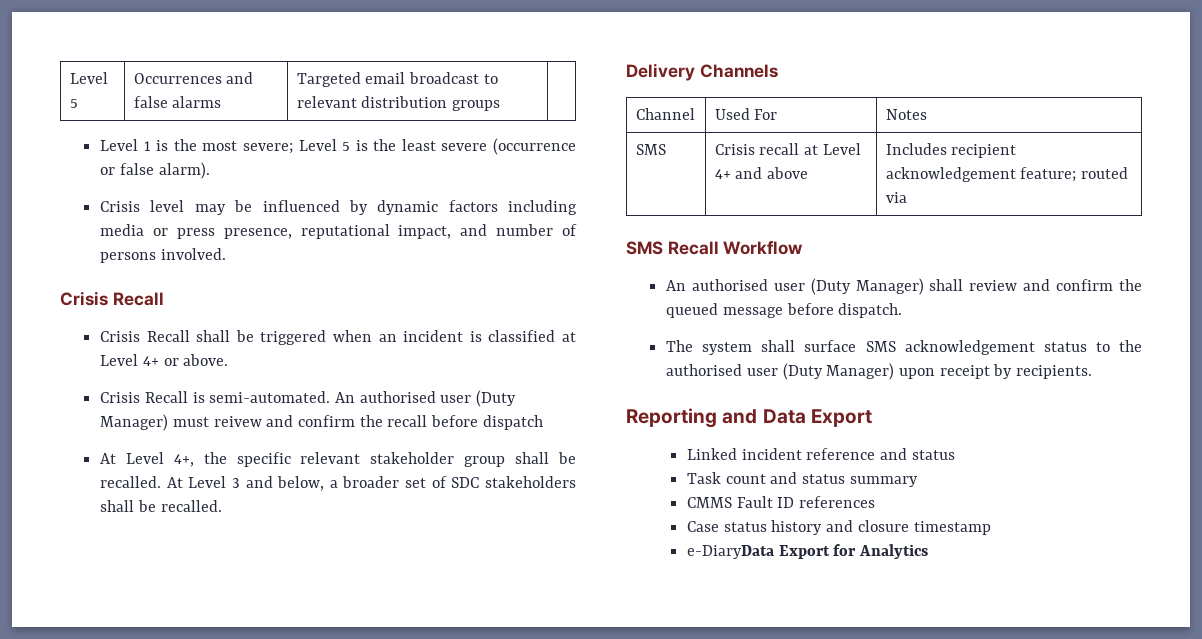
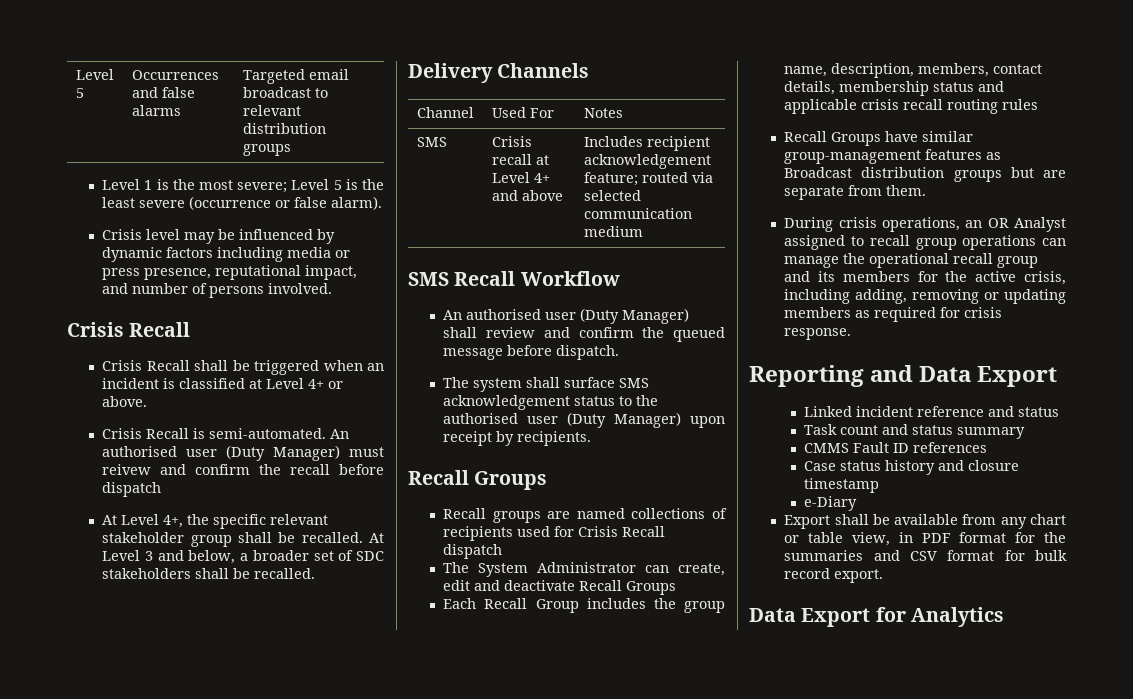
- SMS | Crisis recall at Level 4+ and above | Includes recipient acknowledgement feature; routed via
+ SMS | Crisis recall at Level 4+ and above | Includes recipient acknowledgement feature; routed via selected communication medium
  The system shall surface SMS acknowledgement status to the authorised user (Duty Manager) upon receipt by recipients.
+ Recall Groups
+ Recall groups are named collections of recipients used for Crisis Recall dispatch
+ The System Administrator can create, edit and deactivate Recall Groups
+ Each Recall Group includes the group name, description, members, contact details, membership status and applicable crisis recall routing rules
+ Recall Groups have similar group-management features as Broadcast distribution groups but are separate from them.
+ During crisis operations, an OR Analyst assigned to recall group operations can manage the operational recall group and its members for the active crisis, including adding, removing or updating members as required for crisis response.
- e-DiaryData Export for Analytics
+ e-Diary
+ Export shall be available from any chart or table view, in PDF format for the summaries and CSV format for bulk record export.
+ Data Export for Analytics

